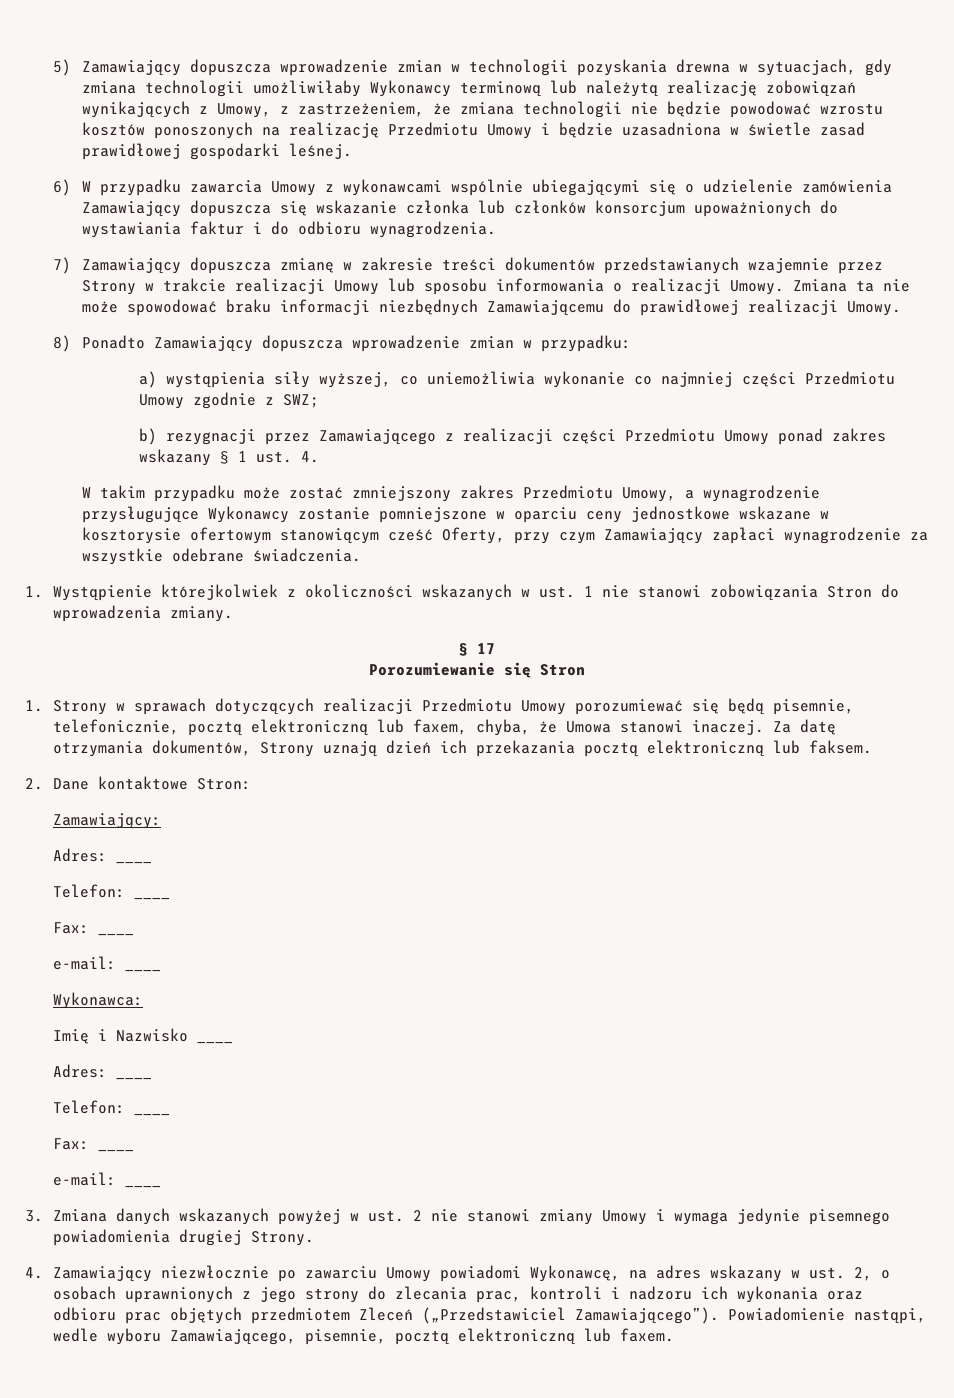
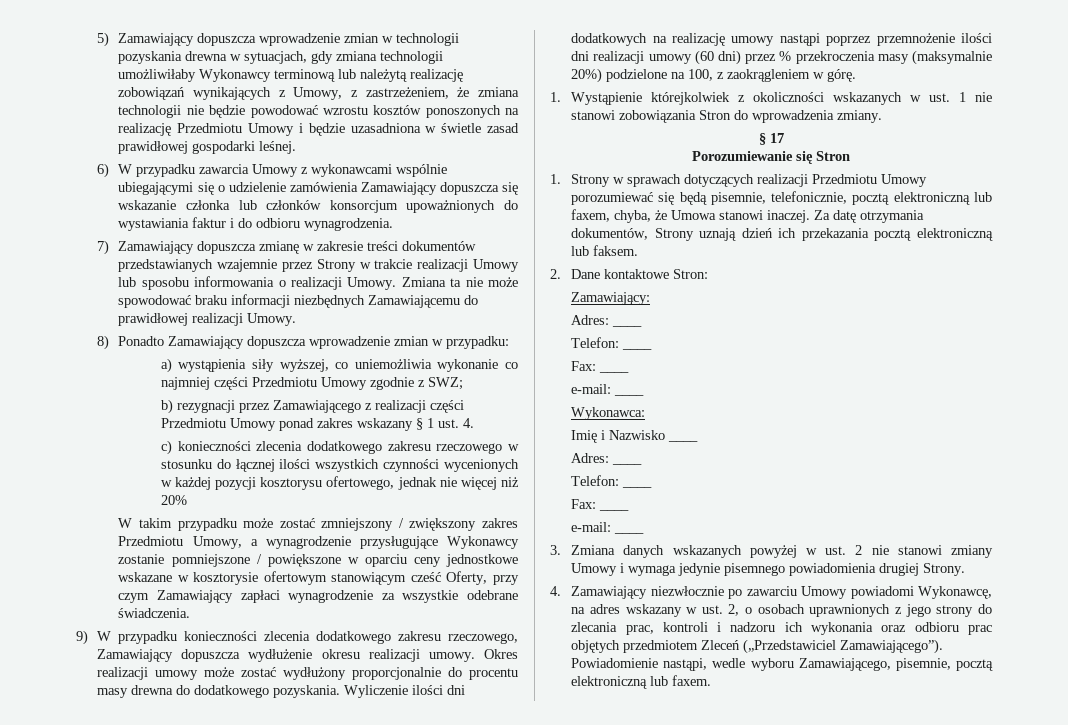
+ c) konieczności zlecenia dodatkowego zakresu rzeczowego w stosunku do łącznej ilości wszystkich czynności wycenionych w każdej pozycji kosztorysu ofertowego, jednak nie więcej niż 20%
- W takim przypadku może zostać zmniejszony zakres Przedmiotu Umowy, a wynagrodzenie przysługujące Wykonawcy zostanie pomniejszone w oparciu ceny jednostkowe wskazane w kosztorysie ofertowym stanowiącym cześć Oferty, przy czym Zamawiający zapłaci wynagrodzenie za wszystkie odebrane świadczenia.
+ W takim przypadku może zostać zmniejszony / zwiększony zakres Przedmiotu Umowy, a wynagrodzenie przysługujące Wykonawcy zostanie pomniejszone / powiększone w oparciu ceny jednostkowe wskazane w kosztorysie ofertowym stanowiącym cześć Oferty, przy czym Zamawiający zapłaci wynagrodzenie za wszystkie odebrane świadczenia.
+ 9) W przypadku konieczności zlecenia dodatkowego zakresu rzeczowego, Zamawiający dopuszcza wydłużenie okresu realizacji umowy. Okres realizacji umowy może zostać wydłużony proporcjonalnie do procentu masy drewna do dodatkowego pozyskania. Wyliczenie ilości dni dodatkowych na realizację umowy nastąpi poprzez przemnożenie ilości dni realizacji umowy (60 dni) przez % przekroczenia masy (maksymalnie 20%) podzielone na 100, z zaokrągleniem w górę.

